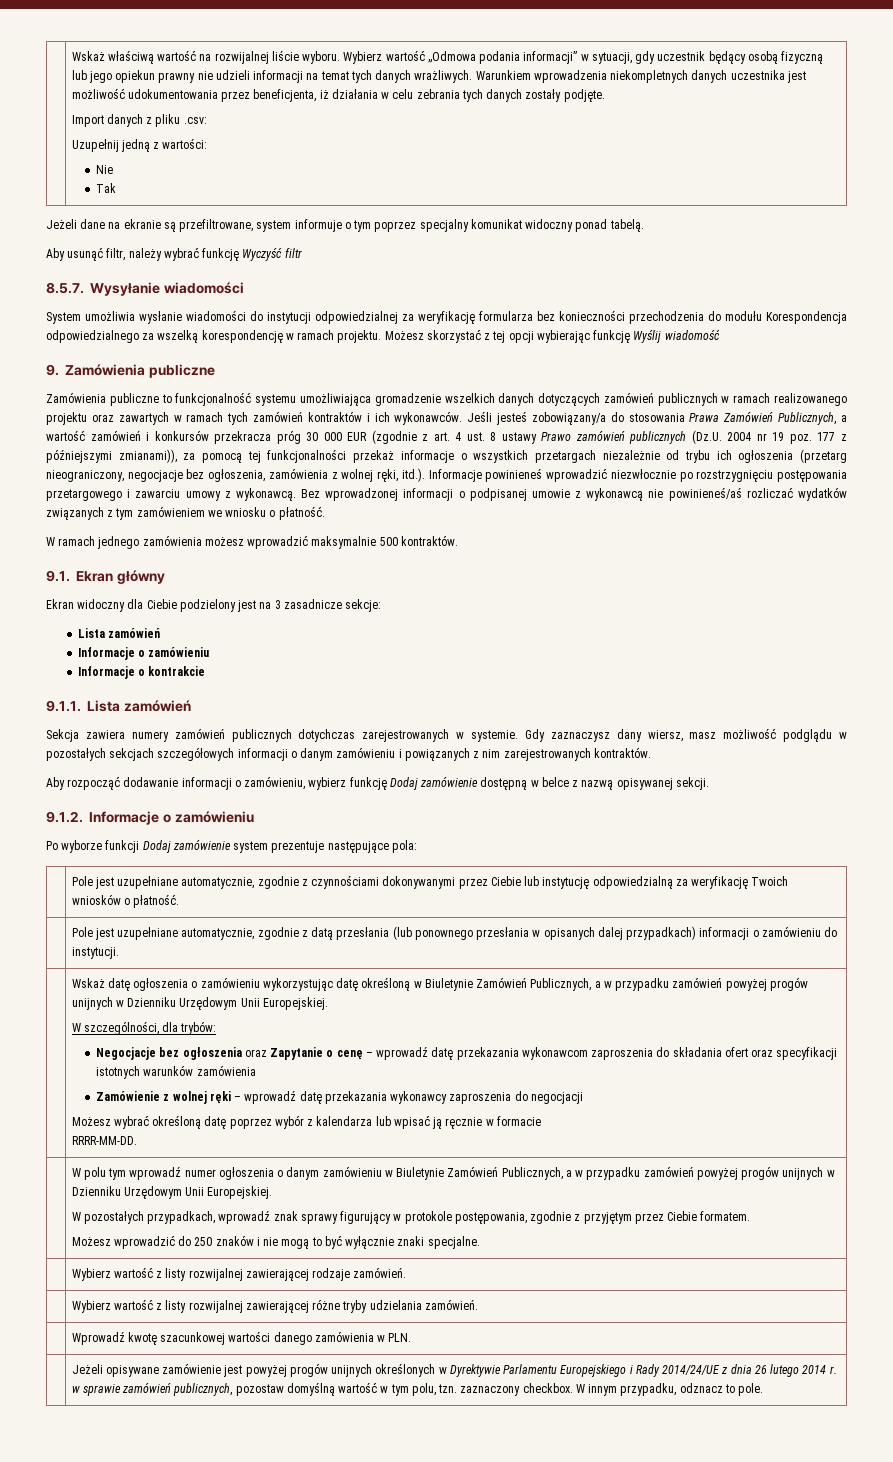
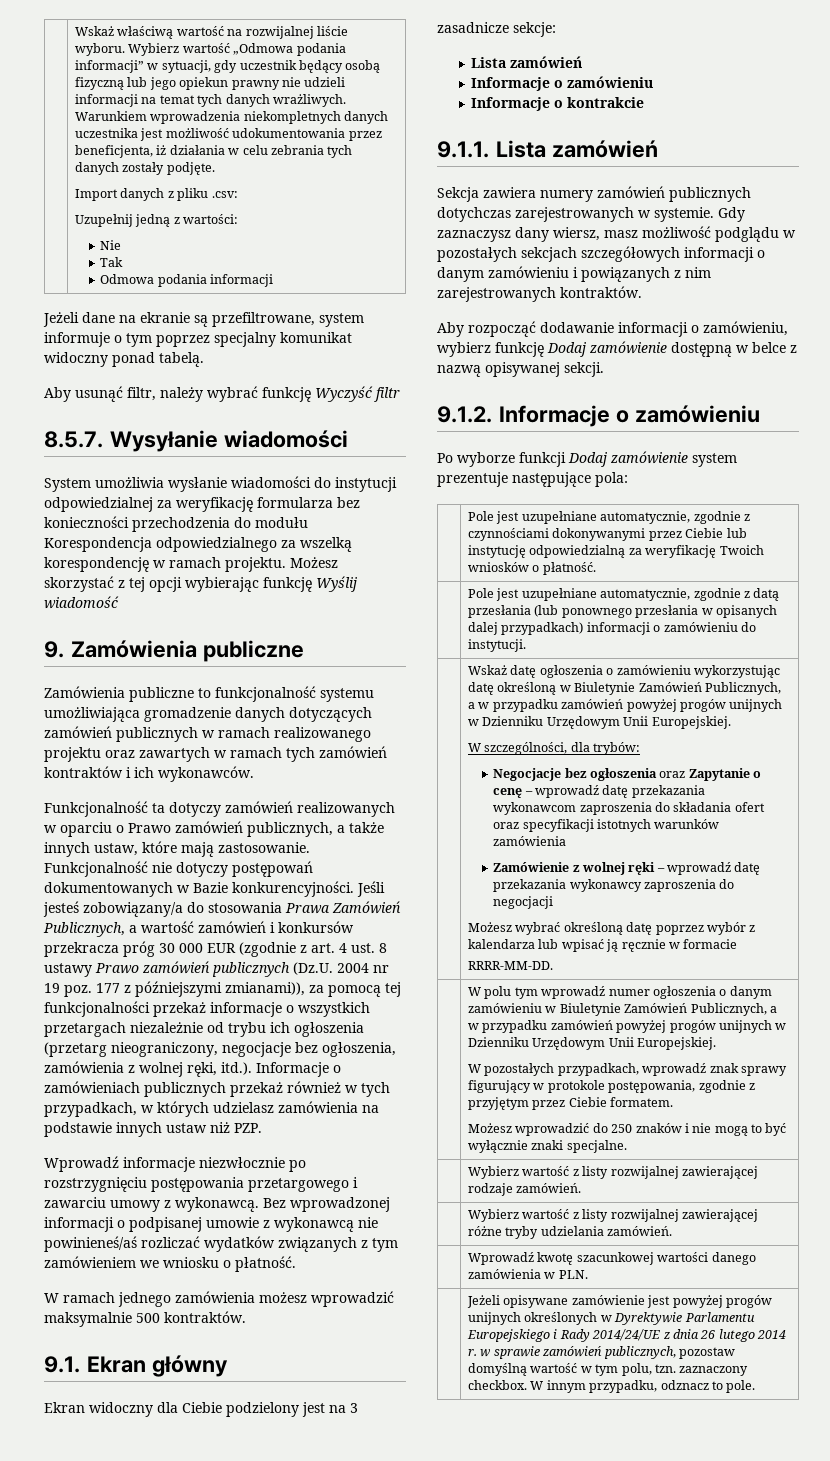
+ Odmowa podania informacji
- Zamówienia publiczne to funkcjonalność systemu umożliwiająca gromadzenie wszelkich danych dotyczących zamówień publicznych w ramach realizowanego projektu oraz zawartych w ramach tych zamówień kontraktów i ich wykonawców.
+ Zamówienia publiczne to funkcjonalność systemu umożliwiająca gromadzenie danych dotyczących zamówień publicznych w ramach realizowanego projektu oraz zawartych w ramach tych zamówień kontraktów i ich wykonawców.
+ Funkcjonalność ta dotyczy zamówień realizowanych w oparciu o Prawo zamówień publicznych, a także innych ustaw, które mają zastosowanie. Funkcjonalność nie dotyczy postępowań dokumentowanych w Bazie konkurencyjności.
- Jeśli jesteś zobowiązany/a do stosowania Prawa Zamówień Publicznych, a wartość zamówień i konkursów przekracza próg 30 000 EUR (zgodnie z art. 4 ust. 8 ustawy Prawo zamówień publicznych (Dz.U. 2004 nr 19 poz. 177 z późniejszymi zmianami)), za pomocą tej funkcjonalności przekaż informacje o wszystkich przetargach niezależnie od trybu ich ogłoszenia (przetarg nieograniczony, negocjacje bez ogłoszenia, zamówienia z wolnej ręki, itd.). Informacje powinieneś wprowadzić niezwłocznie po rozstrzygnięciu postępowania przetargowego i zawarciu umowy z wykonawcą.
+ Jeśli jesteś zobowiązany/a do stosowania Prawa Zamówień Publicznych, a wartość zamówień i konkursów przekracza próg 30 000 EUR (zgodnie z art. 4 ust. 8 ustawy Prawo zamówień publicznych (Dz.U. 2004 nr 19 poz. 177 z późniejszymi zmianami)), za pomocą tej funkcjonalności przekaż informacje o wszystkich przetargach niezależnie od trybu ich ogłoszenia (przetarg nieograniczony, negocjacje bez ogłoszenia, zamówienia z wolnej ręki, itd.). Informacje o zamówieniach publicznych przekaż również w tych przypadkach, w których udzielasz zamówienia na podstawie innych ustaw niż PZP.
+ Wprowadź informacje niezwłocznie po rozstrzygnięciu postępowania przetargowego i zawarciu umowy z wykonawcą.

